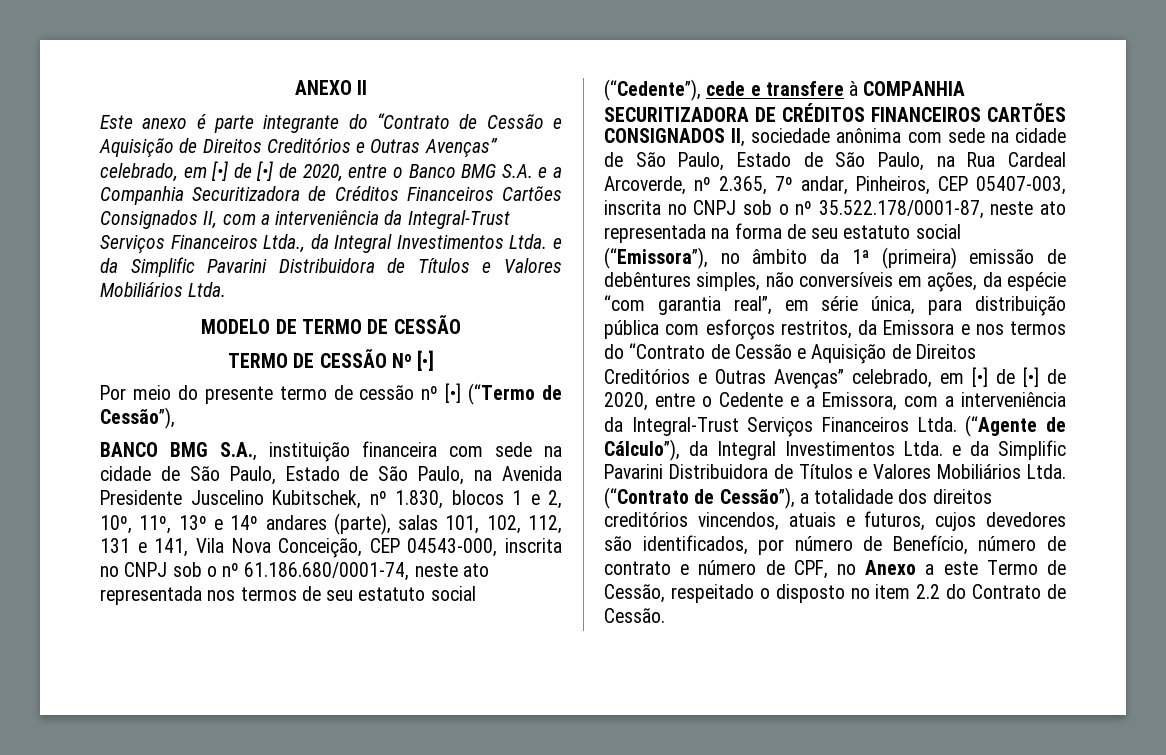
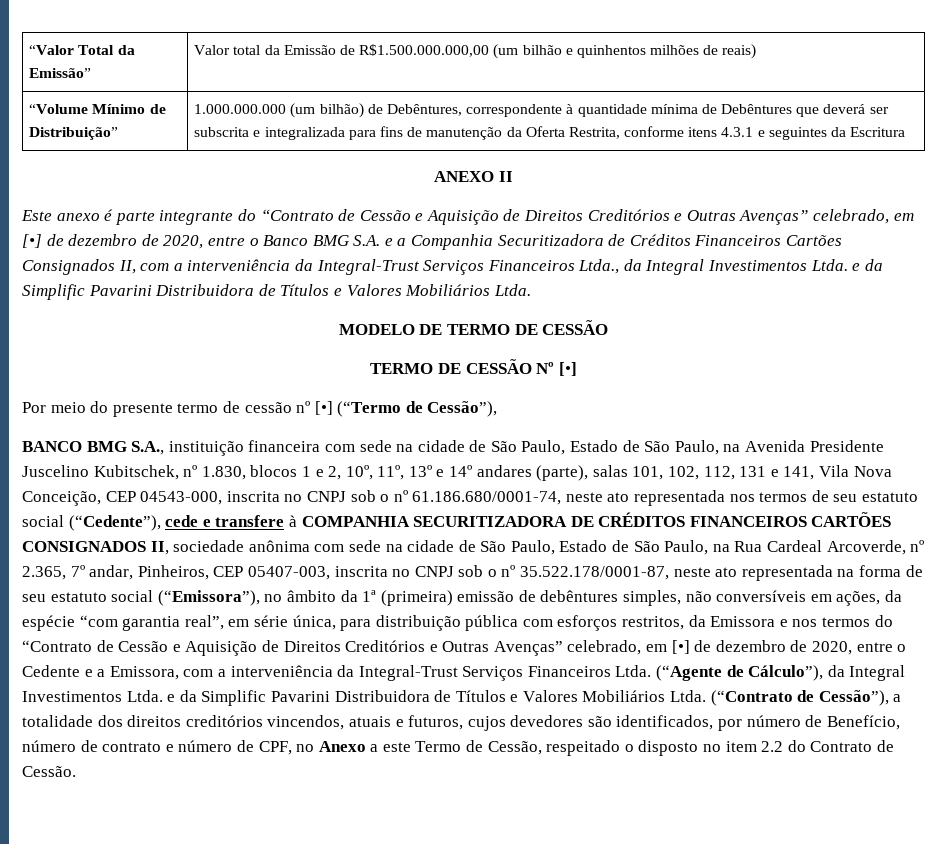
+ “Valor Total da Emissão” | Valor total da Emissão de R$1.500.000.000,00 (um bilhão e quinhentos milhões de reais)
+ “Volume Mínimo de Distribuição” | 1.000.000.000 (um bilhão) de Debêntures, correspondente à quantidade mínima de Debêntures que deverá ser subscrita e integralizada para fins de manutenção da Oferta Restrita, conforme itens 4.3.1 e seguintes da Escritura
- Este anexo é parte integrante do “Contrato de Cessão e Aquisição de Direitos Creditórios e Outras Avenças” celebrado, em [•] de [•] de 2020, entre o Banco BMG S.A. e a Companhia Securitizadora de Créditos Financeiros Cartões Consignados II, com a interveniência da Integral-Trust Serviços Financeiros Ltda., da Integral Investimentos Ltda. e da Simplific Pavarini Distribuidora de Títulos e Valores Mobiliários Ltda.
+ Este anexo é parte integrante do “Contrato de Cessão e Aquisição de Direitos Creditórios e Outras Avenças” celebrado, em [•] de dezembro de 2020, entre o Banco BMG S.A. e a Companhia Securitizadora de Créditos Financeiros Cartões Consignados II, com a interveniência da Integral-Trust Serviços Financeiros Ltda., da Integral Investimentos Ltda. e da Simplific Pavarini Distribuidora de Títulos e Valores Mobiliários Ltda.
- BANCO BMG S.A., instituição financeira com sede na cidade de São Paulo, Estado de São Paulo, na Avenida Presidente Juscelino Kubitschek, nº 1.830, blocos 1 e 2, 10º, 11º, 13º e 14º andares (parte), salas 101, 102, 112, 131 e 141, Vila Nova Conceição, CEP 04543-000, inscrita no CNPJ sob o nº 61.186.680/0001-74, neste ato representada nos termos de seu estatuto social (“Cedente”), cede e transfere à COMPANHIA SECURITIZADORA DE CRÉDITOS FINANCEIROS CARTÕES CONSIGNADOS II, sociedade anônima com sede na cidade de São Paulo, Estado de São Paulo, na Rua Cardeal Arcoverde, nº 2.365, 7º andar, Pinheiros, CEP 05407-003, inscrita no CNPJ sob o nº 35.522.178/0001-87, neste ato representada na forma de seu estatuto social (“Emissora”), no âmbito da 1ª (primeira) emissão de debêntures simples, não conversíveis em ações, da espécie “com garantia real”, em série única, para distribuição pública com esforços restritos, da Emissora e nos termos do “Contrato de Cessão e Aquisição de Direitos Creditórios e Outras Avenças” celebrado, em [•] de [•] de 2020, entre o Cedente e a Emissora, com a interveniência da Integral-Trust Serviços Financeiros Ltda.
+ BANCO BMG S.A., instituição financeira com sede na cidade de São Paulo, Estado de São Paulo, na Avenida Presidente Juscelino Kubitschek, nº 1.830, blocos 1 e 2, 10º, 11º, 13º e 14º andares (parte), salas 101, 102, 112, 131 e 141, Vila Nova Conceição, CEP 04543-000, inscrita no CNPJ sob o nº 61.186.680/0001-74, neste ato representada nos termos de seu estatuto social (“Cedente”), cede e transfere à COMPANHIA SECURITIZADORA DE CRÉDITOS FINANCEIROS CARTÕES CONSIGNADOS II, sociedade anônima com sede na cidade de São Paulo, Estado de São Paulo, na Rua Cardeal Arcoverde, nº 2.365, 7º andar, Pinheiros, CEP 05407-003, inscrita no CNPJ sob o nº 35.522.178/0001-87, neste ato representada na forma de seu estatuto social (“Emissora”), no âmbito da 1ª (primeira) emissão de debêntures simples, não conversíveis em ações, da espécie “com garantia real”, em série única, para distribuição pública com esforços restritos, da Emissora e nos termos do “Contrato de Cessão e Aquisição de Direitos Creditórios e Outras Avenças” celebrado, em [•] de dezembro de 2020, entre o Cedente e a Emissora, com a interveniência da Integral-Trust Serviços Financeiros Ltda.

